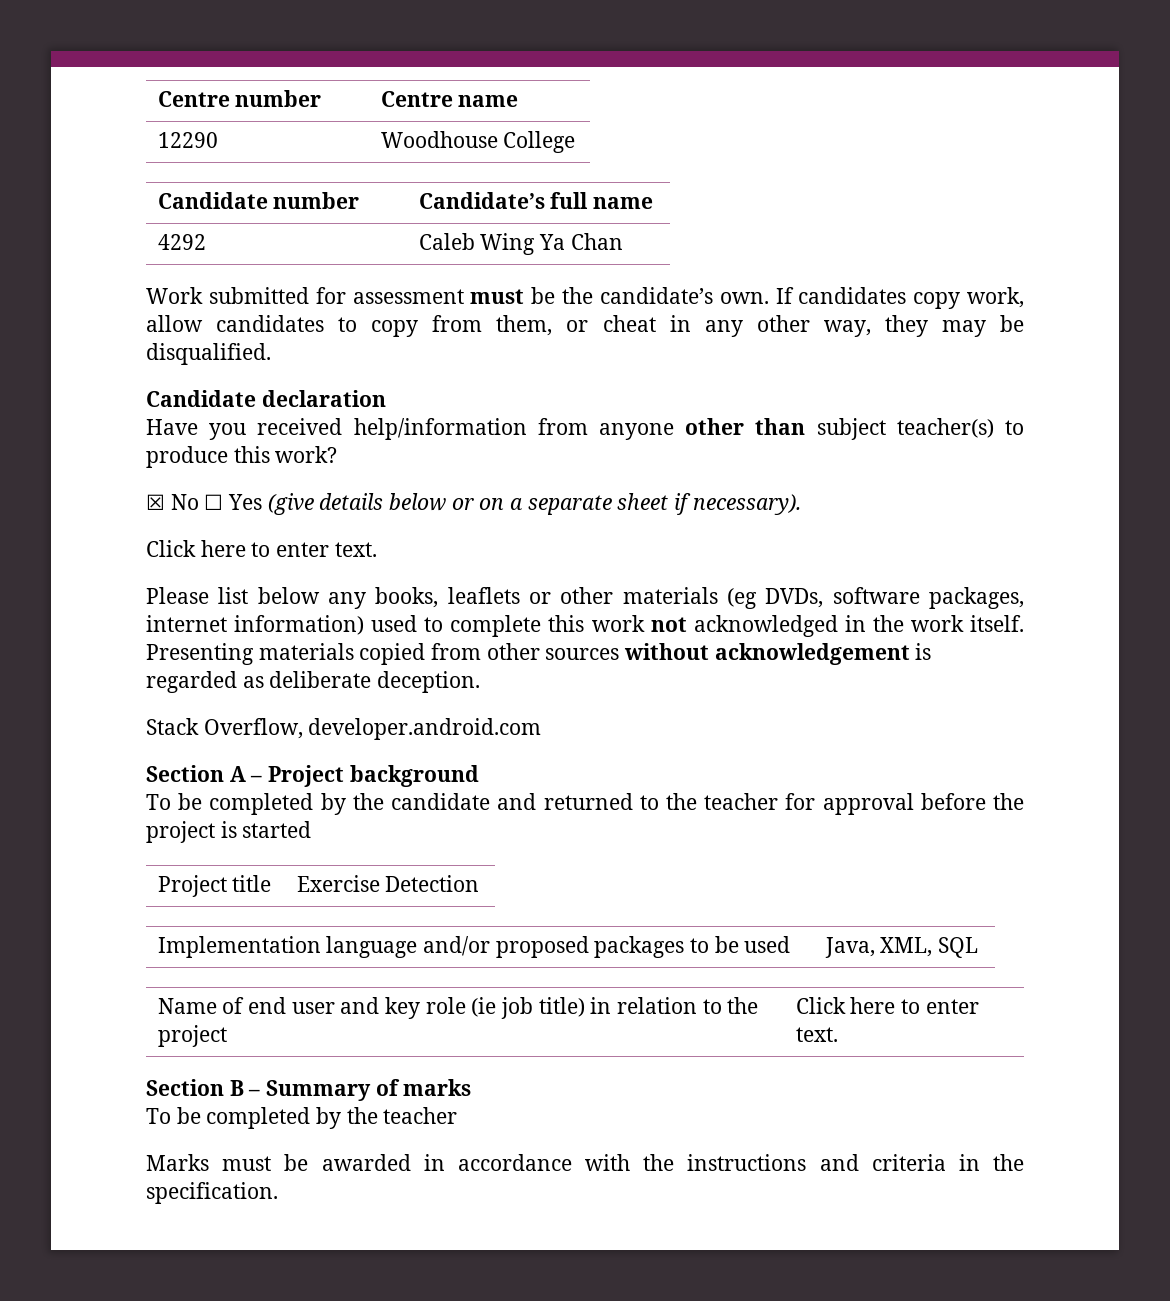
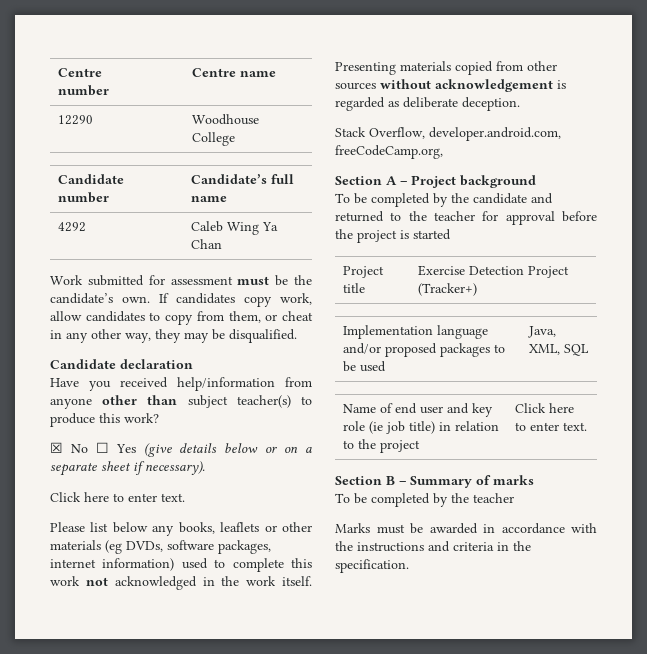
- Stack Overflow, developer.android.com
+ Stack Overflow, developer.android.com, freeCodeCamp.org,
- Project title | Exercise Detection
+ Project title | Exercise Detection Project (Tracker+)

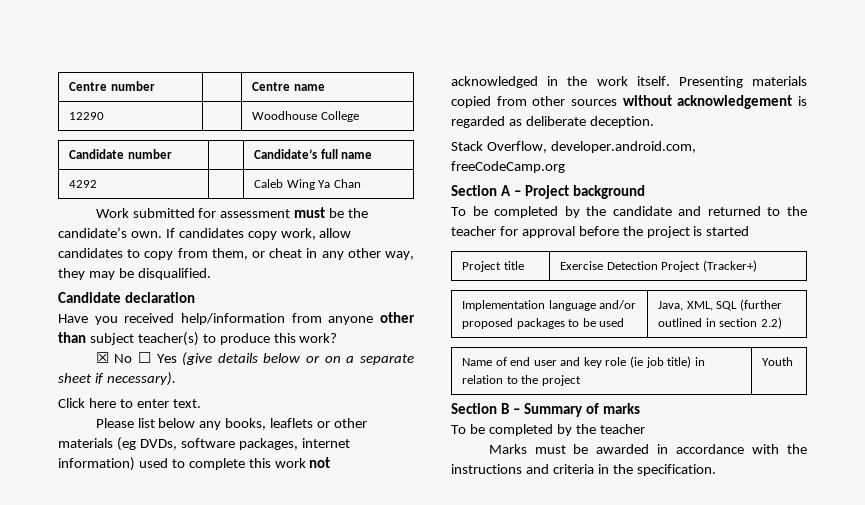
- Stack Overflow, developer.android.com, freeCodeCamp.org,
+ Stack Overflow, developer.android.com, freeCodeCamp.org
- Implementation language and/or proposed packages to be used | Java, XML, SQL
+ Implementation language and/or proposed packages to be used | Java, XML, SQL (further outlined in section 2.2)
- Name of end user and key role (ie job title) in relation to the project | Click here to enter text.
+ Name of end user and key role (ie job title) in relation to the project | Youth

